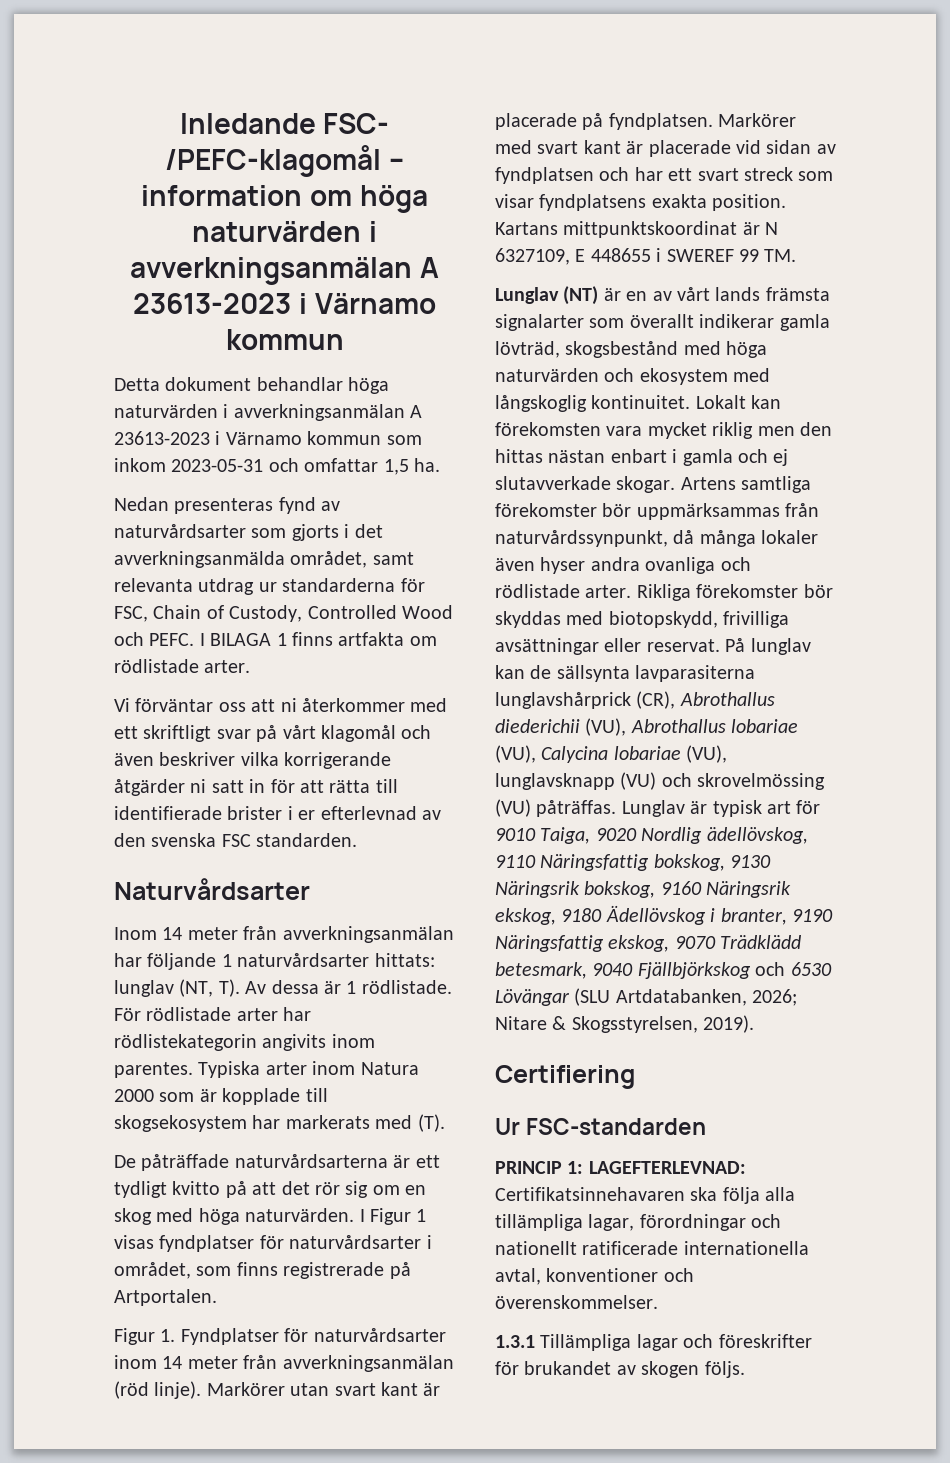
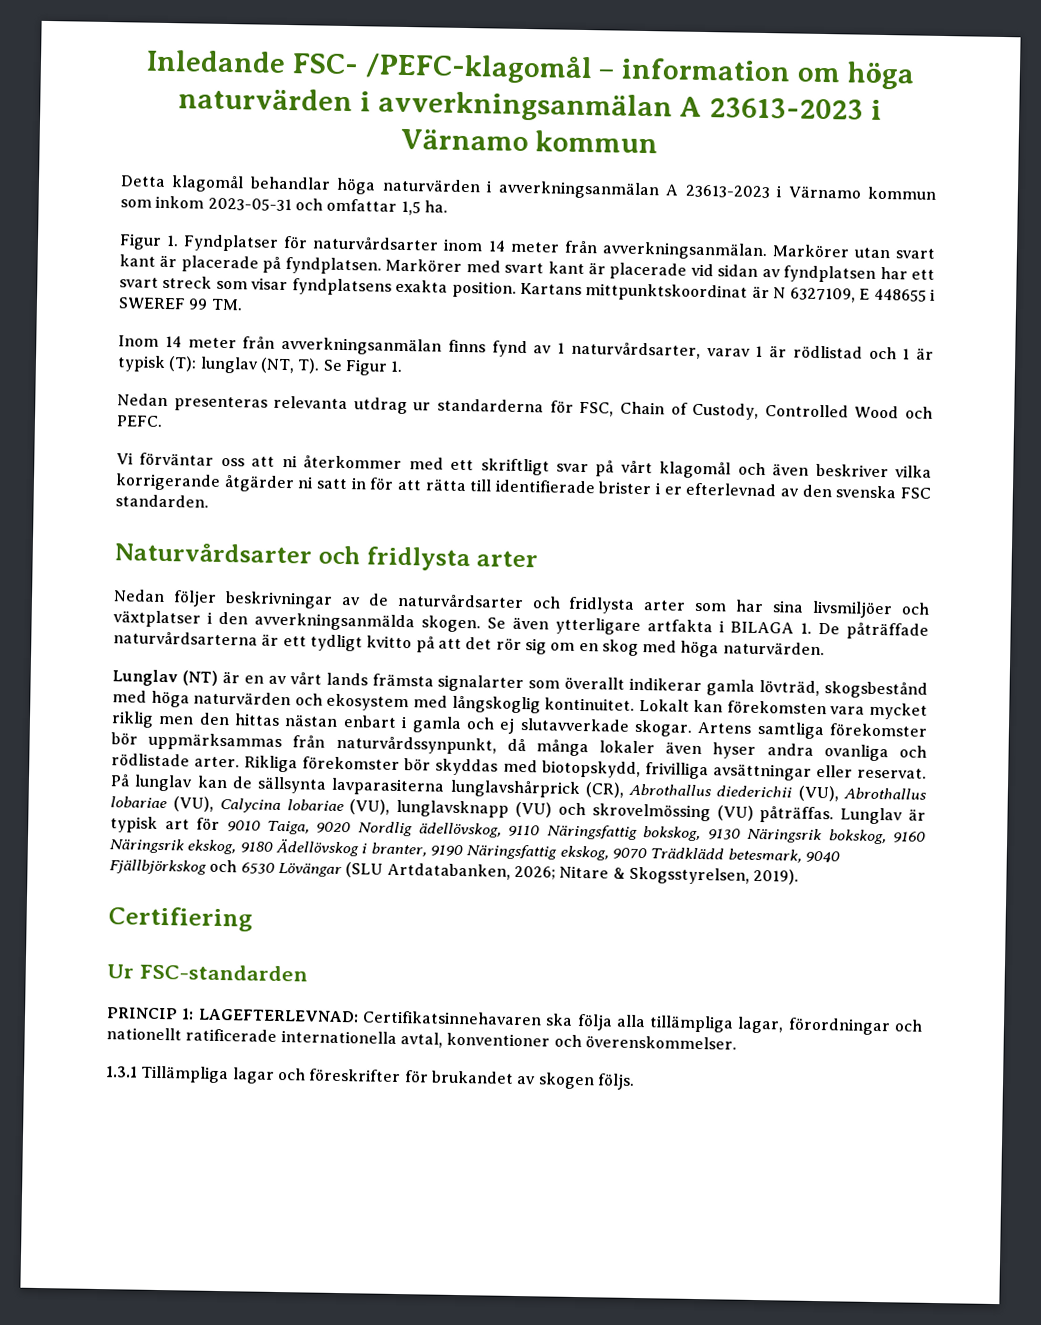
- Detta dokument behandlar höga naturvärden i avverkningsanmälan A 23613-2023 i Värnamo kommun som inkom 2023-05-31 och omfattar 1,5 ha.
+ Detta klagomål behandlar höga naturvärden i avverkningsanmälan A 23613-2023 i Värnamo kommun som inkom 2023-05-31 och omfattar 1,5 ha.
- Nedan presenteras fynd av naturvårdsarter som gjorts i det avverkningsanmälda området, samt relevanta utdrag ur standarderna för FSC, Chain of Custody, Controlled Wood och PEFC. I BILAGA 1 finns artfakta om rödlistade arter.
+ Figur 1. Fyndplatser för naturvårdsarter inom 14 meter från avverkningsanmälan. Markörer utan svart kant är placerade på fyndplatsen. Markörer med svart kant är placerade vid sidan av fyndplatsen har ett svart streck som visar fyndplatsens exakta position. Kartans mittpunktskoordinat är N 6327109, E 448655 i SWEREF 99 TM.
+ Inom 14 meter från avverkningsanmälan finns fynd av 1 naturvårdsarter, varav 1 är rödlistad och 1 är typisk (T): lunglav (NT, T). Se Figur 1.
+ Nedan presenteras relevanta utdrag ur standarderna för FSC, Chain of Custody, Controlled Wood och PEFC.
- Naturvårdsarter
- Inom 14 meter från avverkningsanmälan har följande 1 naturvårdsarter hittats: lunglav (NT, T). Av dessa är 1 rödlistade. För rödlistade arter har rödlistekategorin angivits inom parentes. Typiska arter inom Natura 2000 som är kopplade till skogsekosystem har markerats med (T).
- De påträffade naturvårdsarterna är ett tydligt kvitto på att det rör sig om en skog med höga naturvärden. I Figur 1 visas fyndplatser för naturvårdsarter i området, som finns registrerade på Artportalen.
- Figur 1. Fyndplatser för naturvårdsarter inom 14 meter från avverkningsanmälan (röd linje). Markörer utan svart kant är placerade på fyndplatsen. Markörer med svart kant är placerade vid sidan av fyndplatsen och har ett svart streck som visar fyndplatsens exakta position. Kartans mittpunktskoordinat är N 6327109, E 448655 i SWEREF 99 TM.
+ Naturvårdsarter och fridlysta arter
+ Nedan följer beskrivningar av de naturvårdsarter och fridlysta arter som har sina livsmiljöer och växtplatser i den avverkningsanmälda skogen. Se även ytterligare artfakta i BILAGA 1. De påträffade naturvårdsarterna är ett tydligt kvitto på att det rör sig om en skog med höga naturvärden.

